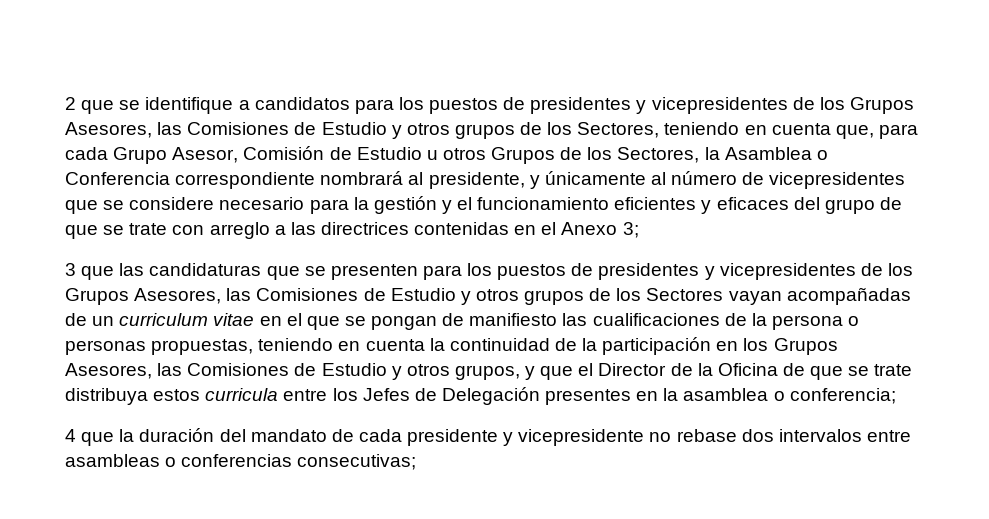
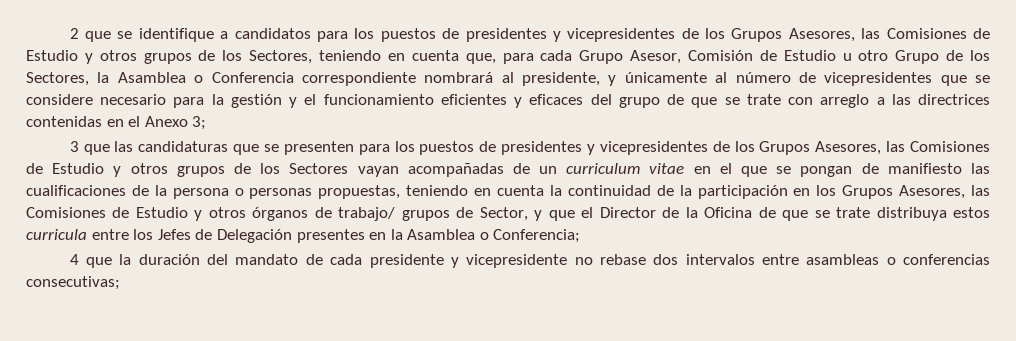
- 2 que se identifique a candidatos para los puestos de presidentes y vicepresidentes de los Grupos Asesores, las Comisiones de Estudio y otros grupos de los Sectores, teniendo en cuenta que, para cada Grupo Asesor, Comisión de Estudio u otros Grupos de los Sectores, la Asamblea o Conferencia correspondiente nombrará al presidente, y únicamente al número de vicepresidentes que se considere necesario para la gestión y el funcionamiento eficientes y eficaces del grupo de que se trate con arreglo a las directrices contenidas en el Anexo 3;
+ 2 que se identifique a candidatos para los puestos de presidentes y vicepresidentes de los Grupos Asesores, las Comisiones de Estudio y otros grupos de los Sectores, teniendo en cuenta que, para cada Grupo Asesor, Comisión de Estudio u otro Grupo de los Sectores, la Asamblea o Conferencia correspondiente nombrará al presidente, y únicamente al número de vicepresidentes que se considere necesario para la gestión y el funcionamiento eficientes y eficaces del grupo de que se trate con arreglo a las directrices contenidas en el Anexo 3;
- 3 que las candidaturas que se presenten para los puestos de presidentes y vicepresidentes de los Grupos Asesores, las Comisiones de Estudio y otros grupos de los Sectores vayan acompañadas de un curriculum vitae en el que se pongan de manifiesto las cualificaciones de la persona o personas propuestas, teniendo en cuenta la continuidad de la participación en los Grupos Asesores, las Comisiones de Estudio y otros grupos, y que el Director de la Oficina de que se trate distribuya estos curricula entre los Jefes de Delegación presentes en la asamblea o conferencia;
+ 3 que las candidaturas que se presenten para los puestos de presidentes y vicepresidentes de los Grupos Asesores, las Comisiones de Estudio y otros grupos de los Sectores vayan acompañadas de un curriculum vitae en el que se pongan de manifiesto las cualificaciones de la persona o personas propuestas, teniendo en cuenta la continuidad de la participación en los Grupos Asesores, las Comisiones de Estudio y otros órganos de trabajo/ grupos de Sector, y que el Director de la Oficina de que se trate distribuya estos curricula entre los Jefes de Delegación presentes en la Asamblea o Conferencia;

